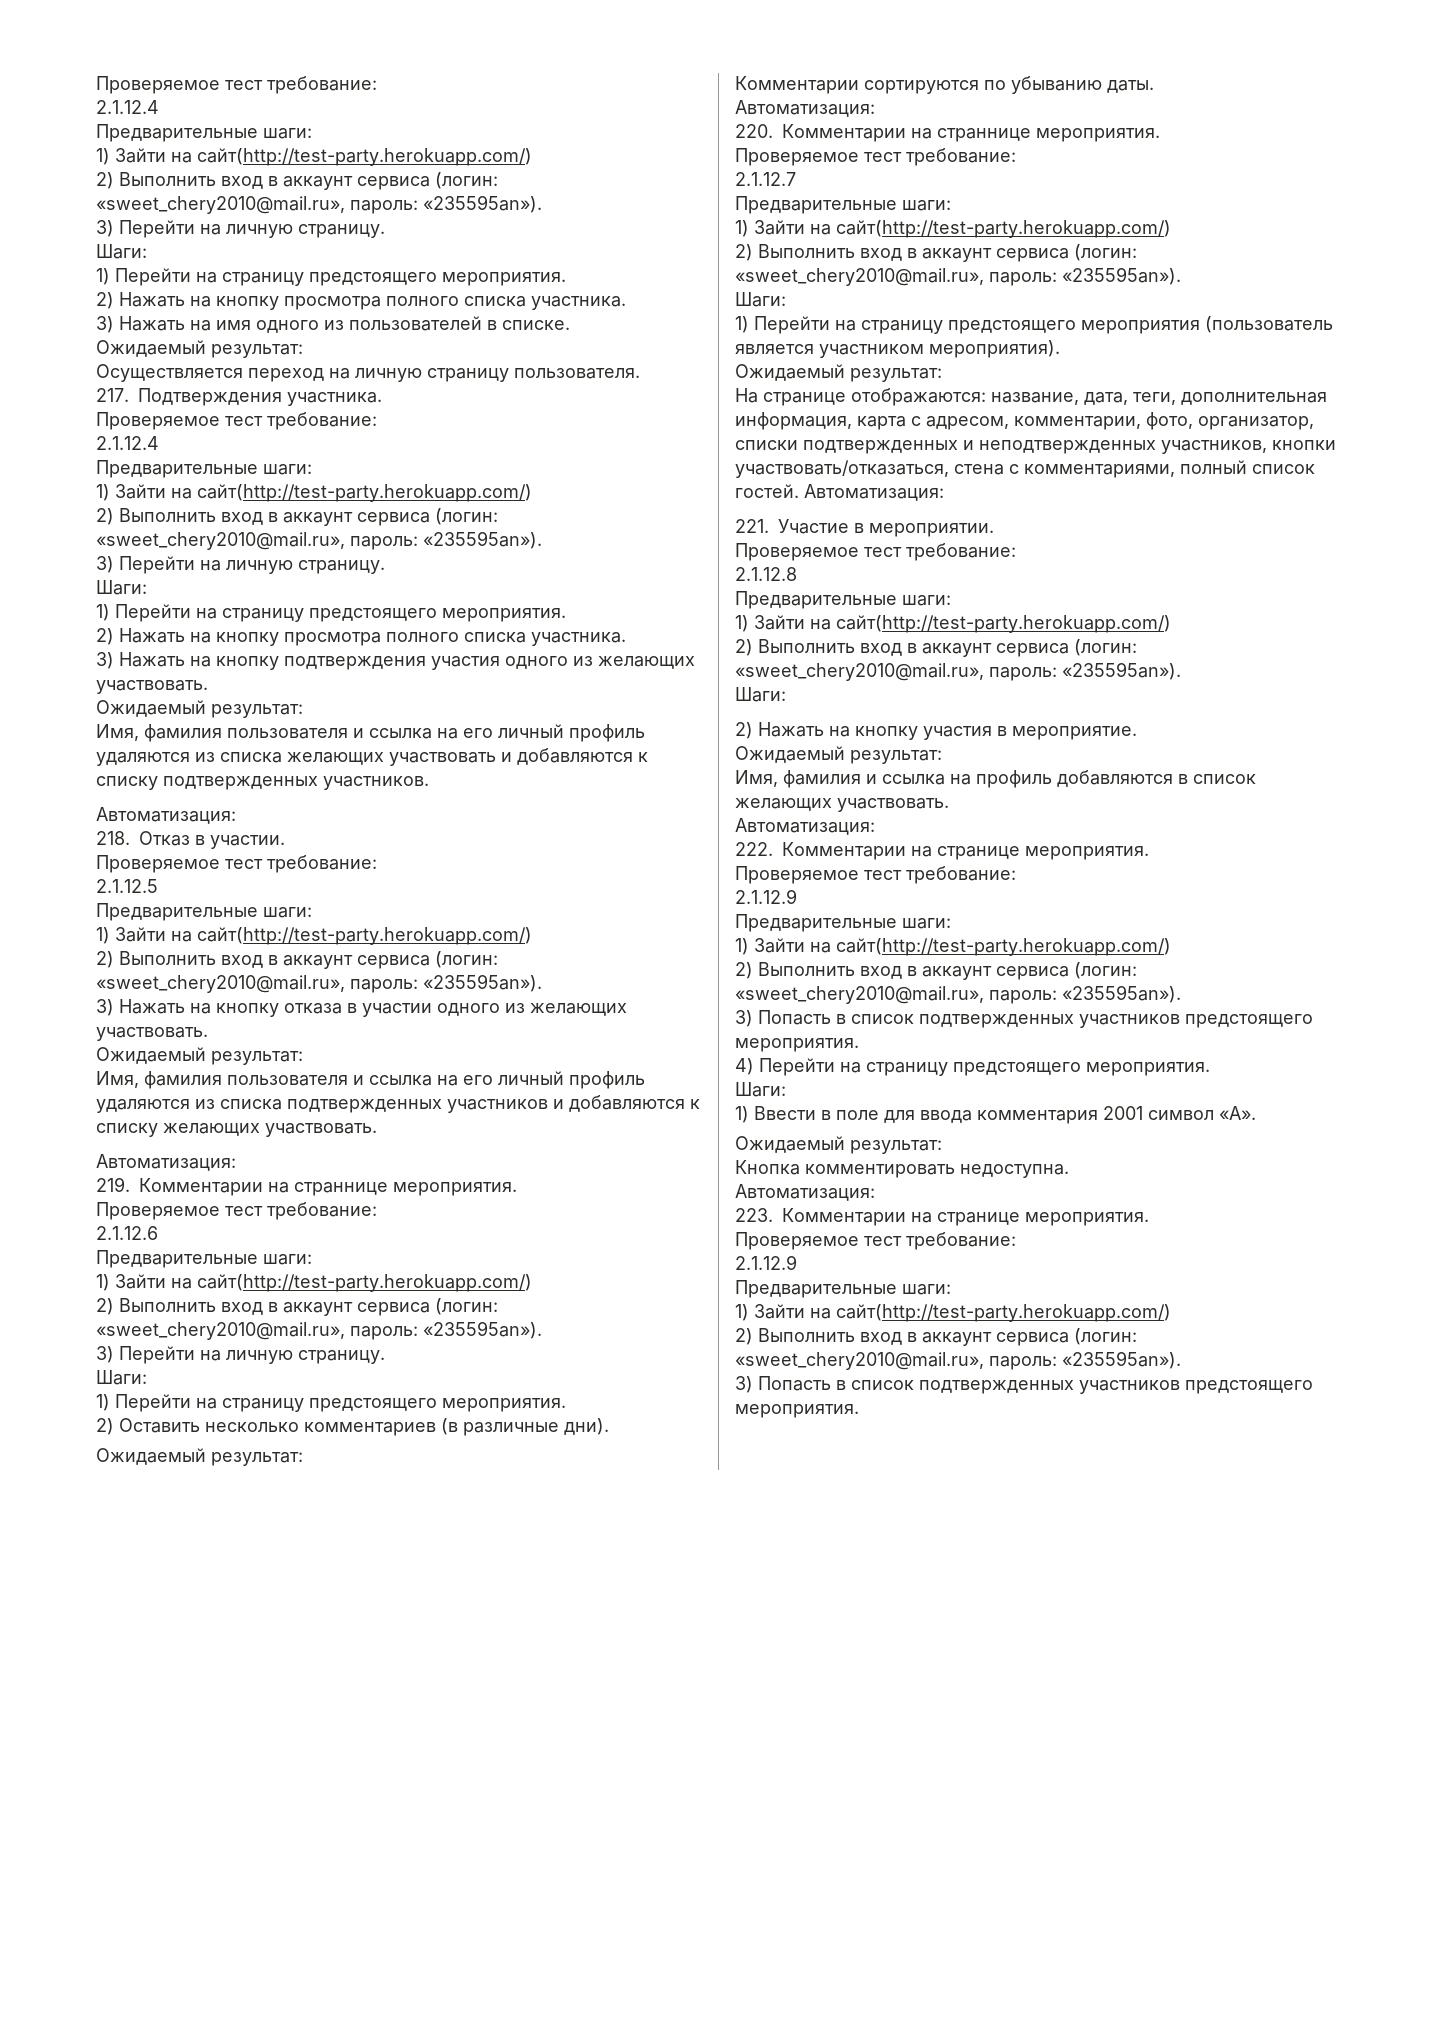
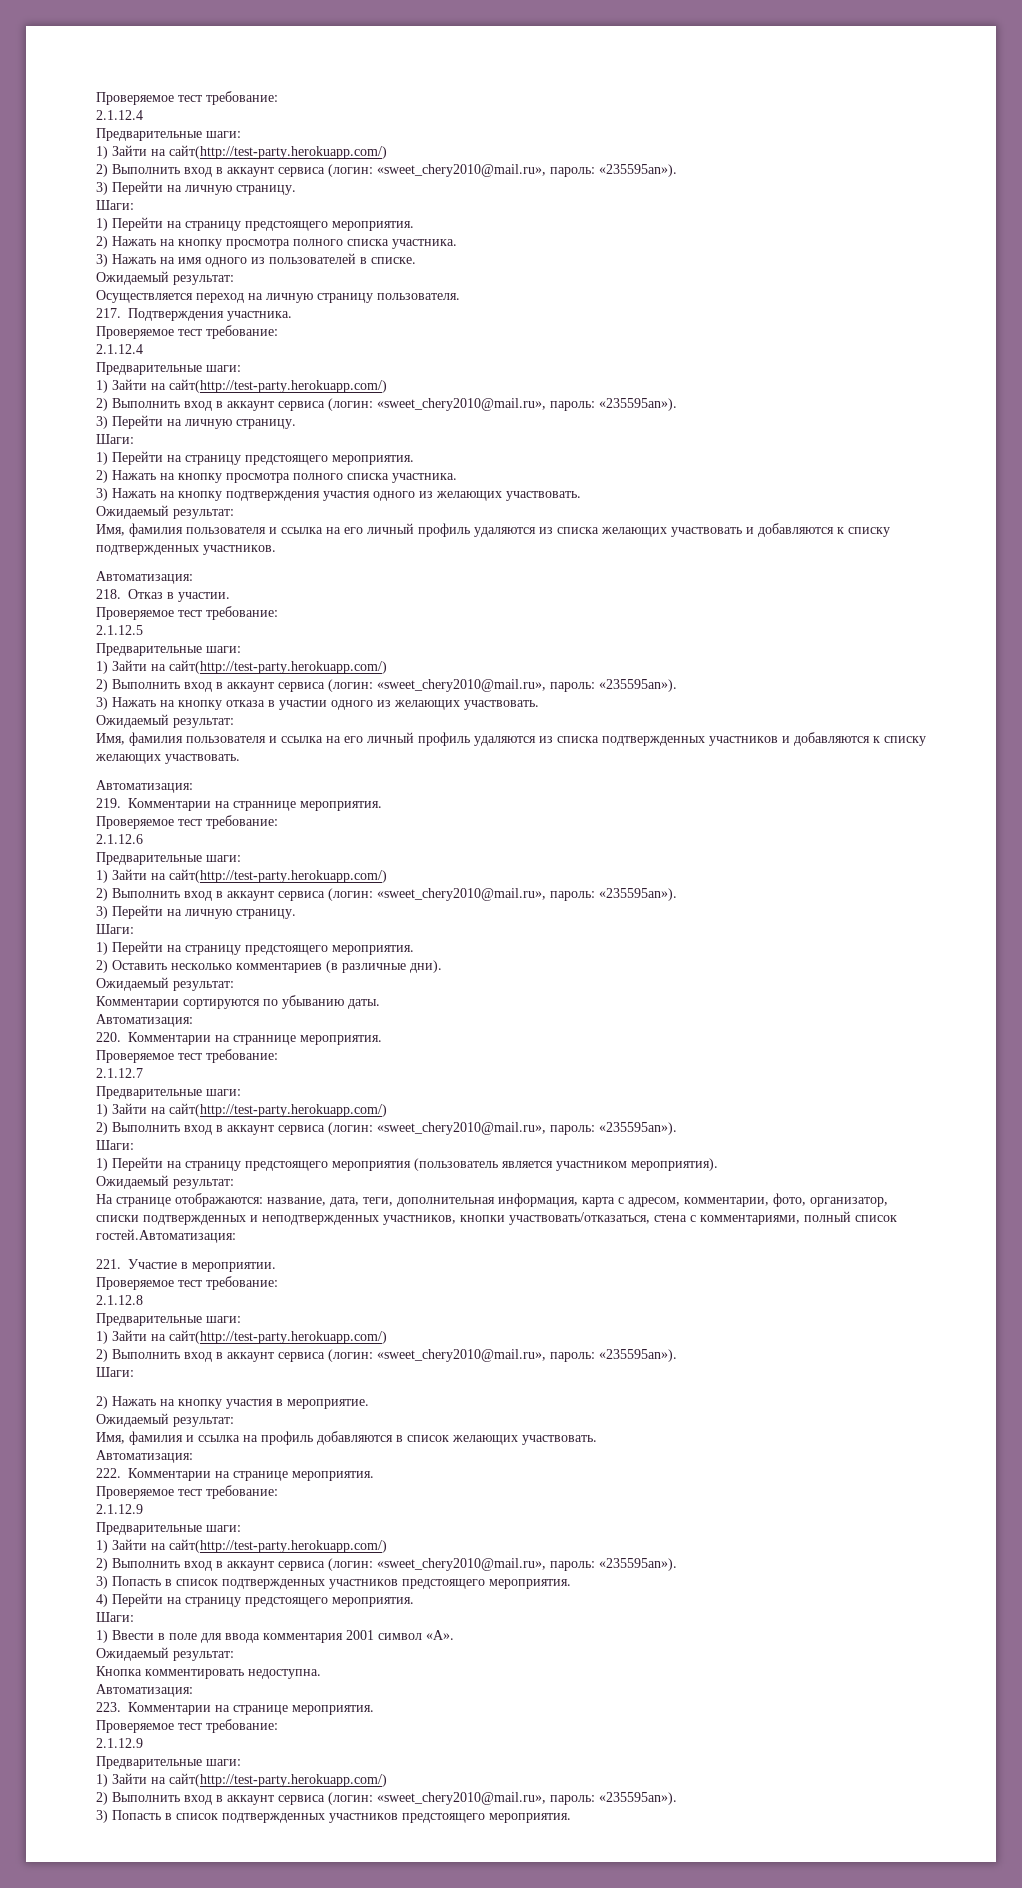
- На странице отображаются: название, дата, теги, дополнительная информация, карта с адресом, комментарии, фото, организатор, списки подтвержденных и неподтвержденных участников, кнопки участвовать/отказаться, стена с комментариями, полный список гостей. Автоматизация:
+ На странице отображаются: название, дата, теги, дополнительная информация, карта с адресом, комментарии, фото, организатор, списки подтвержденных и неподтвержденных участников, кнопки участвовать/отказаться, стена с комментариями, полный список гостей.Автоматизация:

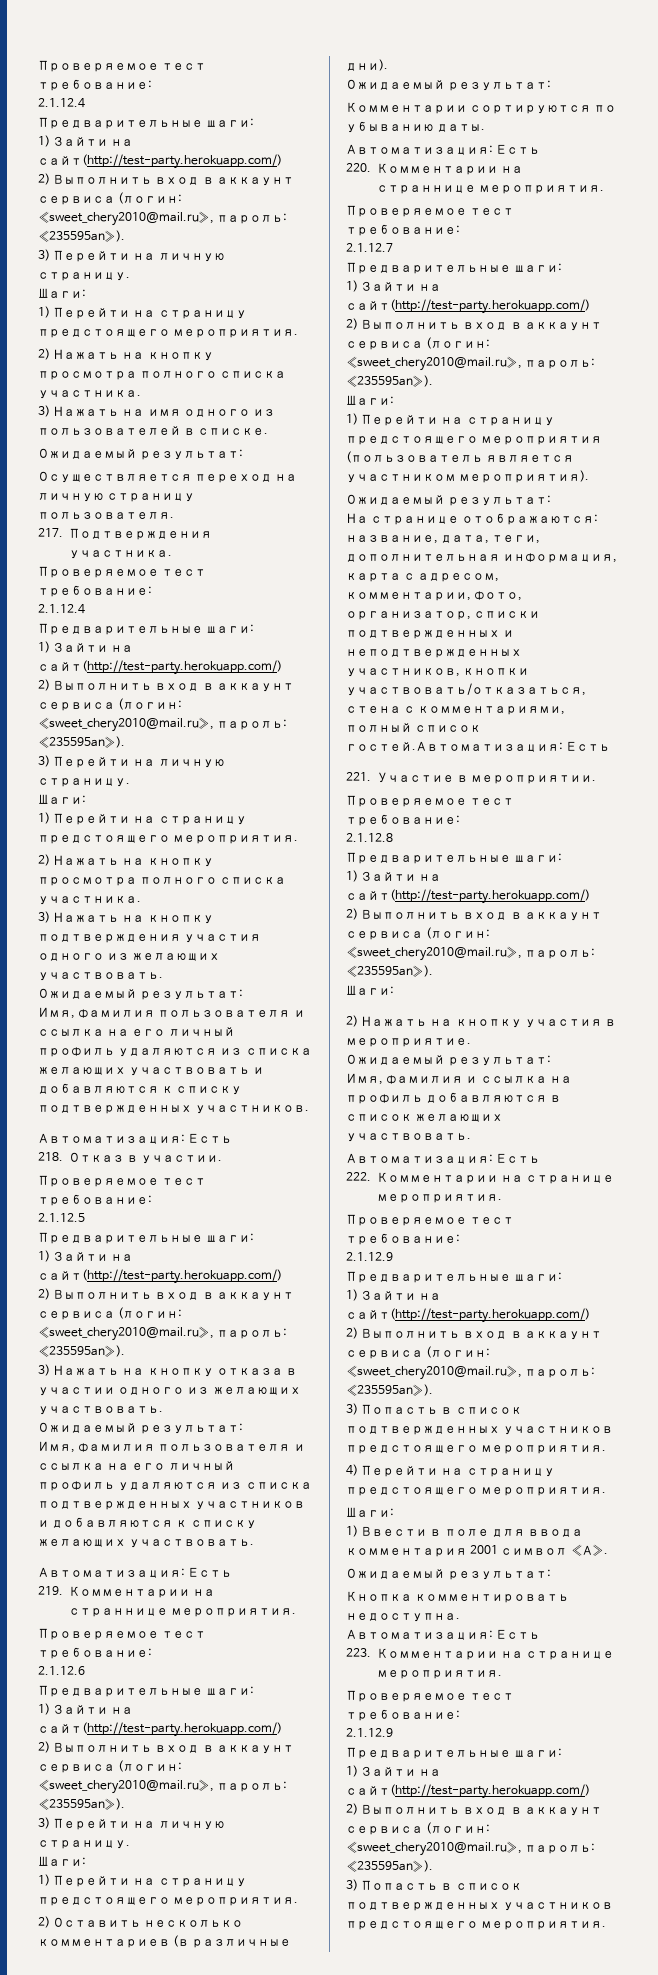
  Имя, фамилия пользователя и ссылка на его личный профиль удаляются из списка желающих участвовать и добавляются к списку подтвержденных участников.
- Автоматизация:
+ Автоматизация: Есть
  Имя, фамилия пользователя и ссылка на его личный профиль удаляются из списка подтвержденных участников и добавляются к списку желающих участвовать.
- Автоматизация:
+ Автоматизация: Есть
  Комментарии сортируются по убыванию даты.
- Автоматизация:
+ Автоматизация: Есть
- На странице отображаются: название, дата, теги, дополнительная информация, карта с адресом, комментарии, фото, организатор, списки подтвержденных и неподтвержденных участников, кнопки участвовать/отказаться, стена с комментариями, полный список гостей.Автоматизация:
+ На странице отображаются: название, дата, теги, дополнительная информация, карта с адресом, комментарии, фото, организатор, списки подтвержденных и неподтвержденных участников, кнопки участвовать/отказаться, стена с комментариями, полный список гостей.Автоматизация: Есть
  Имя, фамилия и ссылка на профиль добавляются в список желающих участвовать.
- Автоматизация:
+ Автоматизация: Есть
  Кнопка комментировать недоступна.
- Автоматизация:
+ Автоматизация: Есть

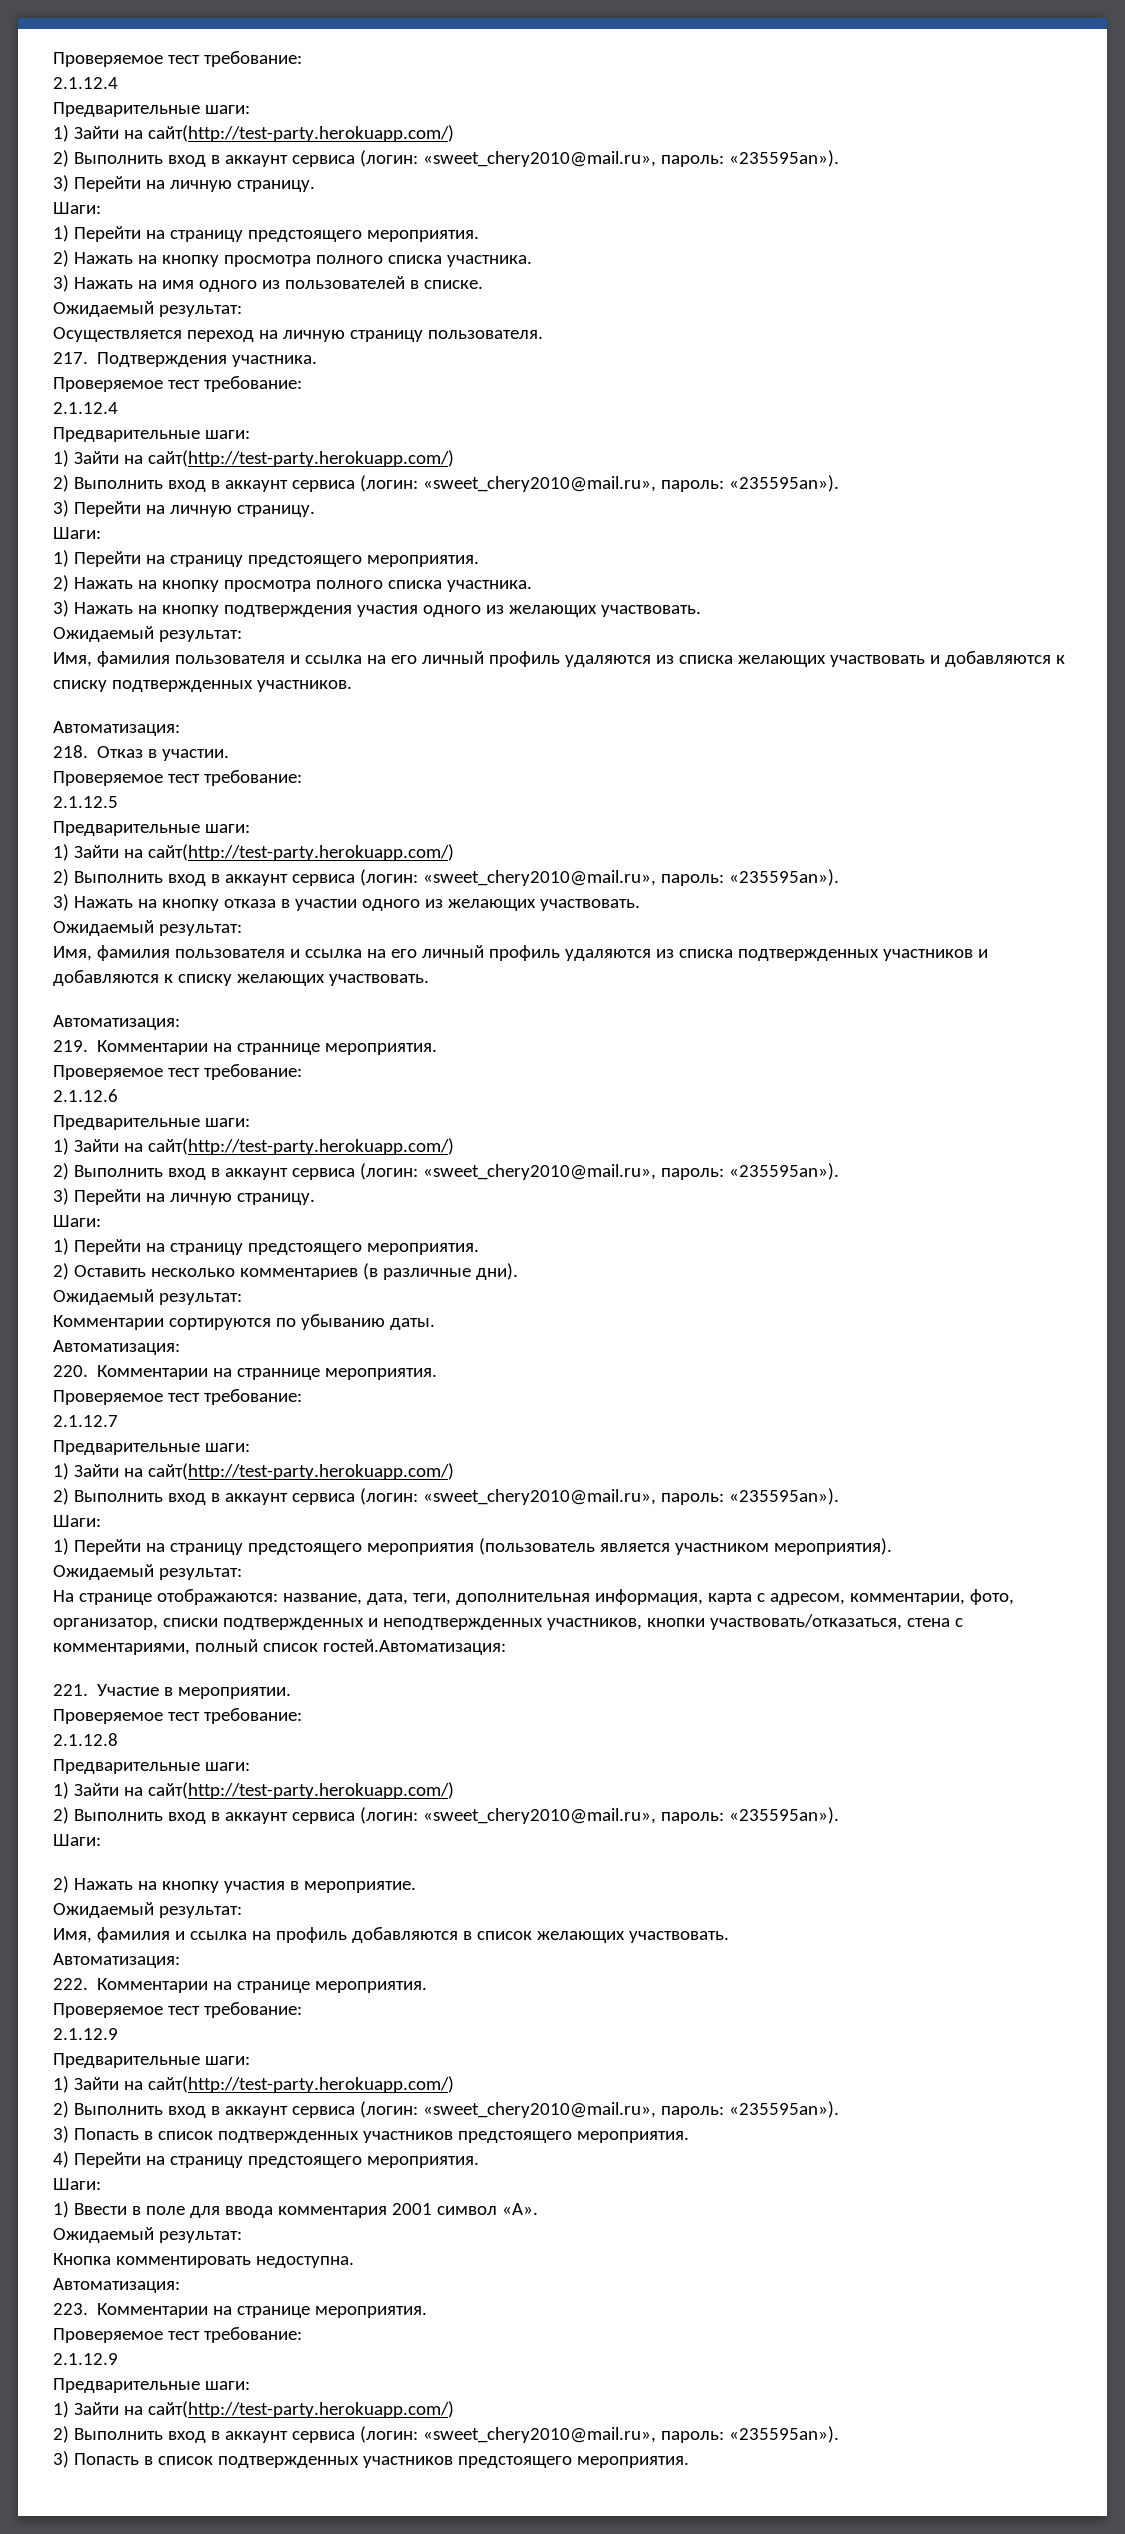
  Имя, фамилия пользователя и ссылка на его личный профиль удаляются из списка желающих участвовать и добавляются к списку подтвержденных участников.
- Автоматизация: Есть
+ Автоматизация:
  Имя, фамилия пользователя и ссылка на его личный профиль удаляются из списка подтвержденных участников и добавляются к списку желающих участвовать.
- Автоматизация: Есть
+ Автоматизация:
  Комментарии сортируются по убыванию даты.
- Автоматизация: Есть
+ Автоматизация:
- На странице отображаются: название, дата, теги, дополнительная информация, карта с адресом, комментарии, фото, организатор, списки подтвержденных и неподтвержденных участников, кнопки участвовать/отказаться, стена с комментариями, полный список гостей.Автоматизация: Есть
+ На странице отображаются: название, дата, теги, дополнительная информация, карта с адресом, комментарии, фото, организатор, списки подтвержденных и неподтвержденных участников, кнопки участвовать/отказаться, стена с комментариями, полный список гостей.Автоматизация:
  Имя, фамилия и ссылка на профиль добавляются в список желающих участвовать.
- Автоматизация: Есть
+ Автоматизация:
  Кнопка комментировать недоступна.
- Автоматизация: Есть
+ Автоматизация:

